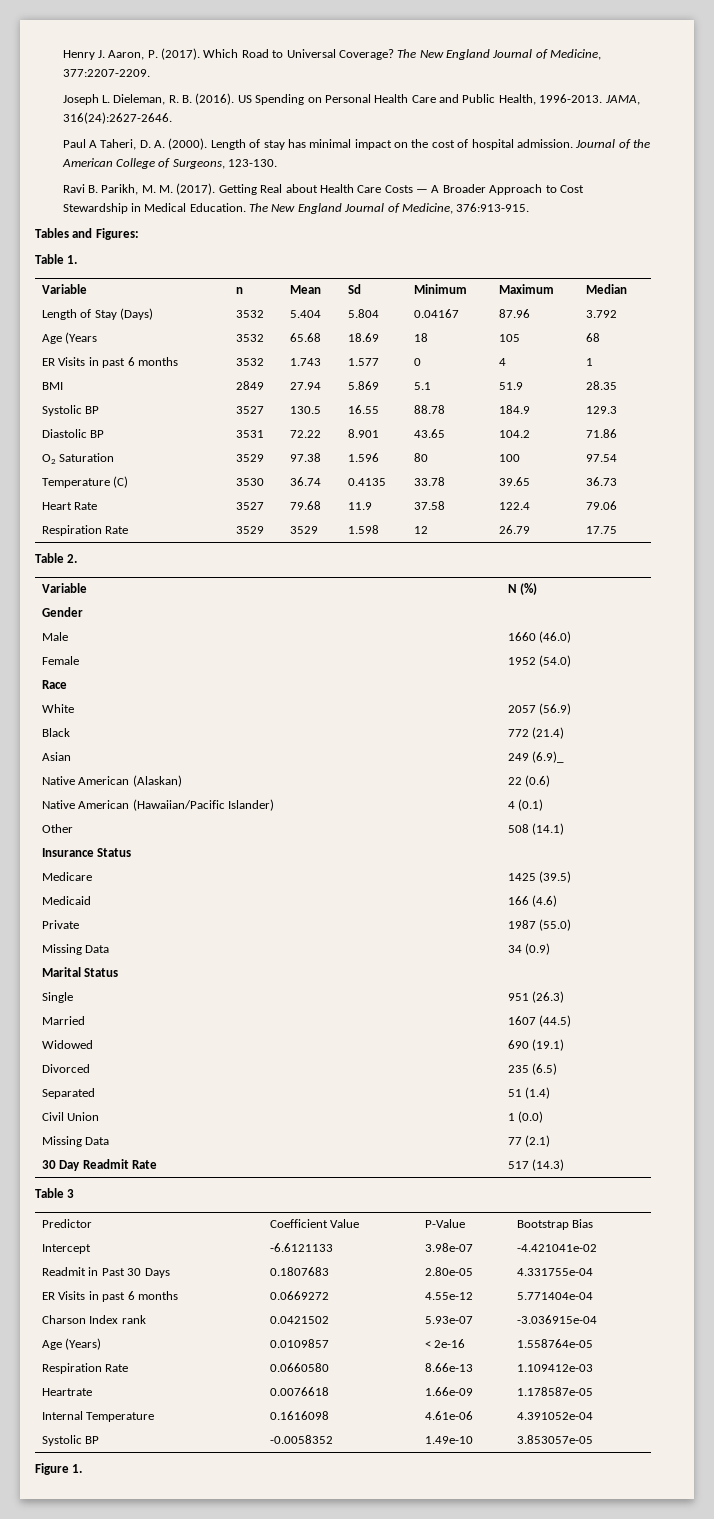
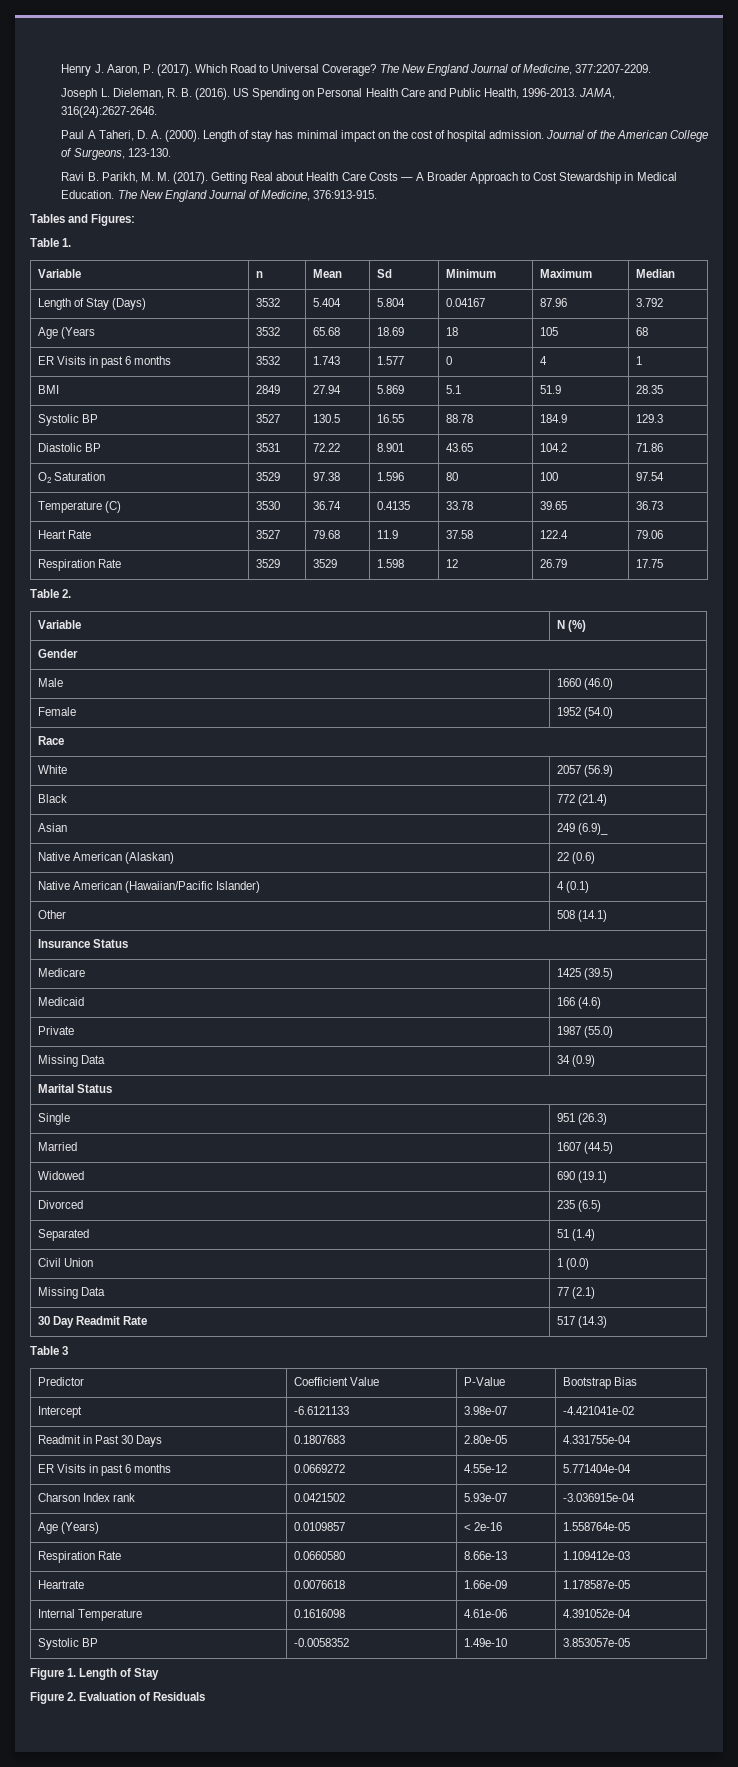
- Figure 1.
+ Figure 1. Length of Stay
+ Figure 2. Evaluation of Residuals

